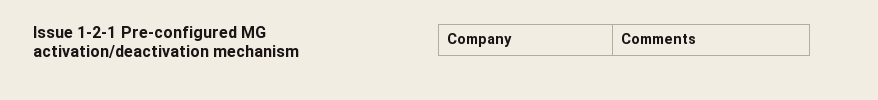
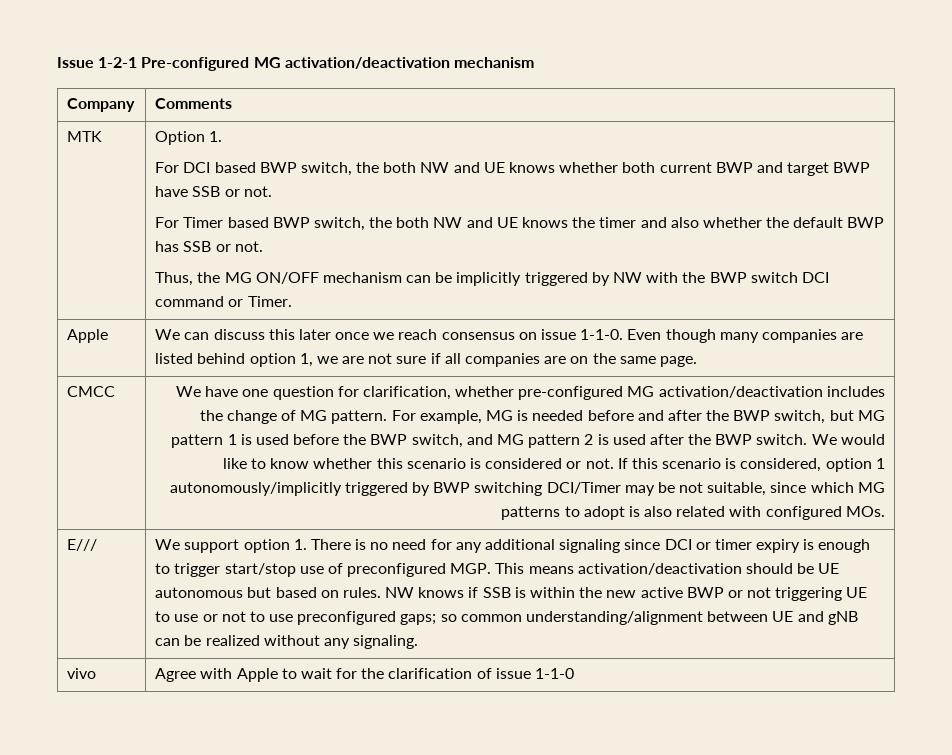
+ MTK | Option 1.
+ For DCI based BWP switch, the both NW and UE knows whether both current BWP and target BWP have SSB or not.
+ For Timer based BWP switch, the both NW and UE knows the timer and also whether the default BWP has SSB or not.
+ Thus, the MG ON/OFF mechanism can be implicitly triggered by NW with the BWP switch DCI command or Timer.
+ Apple | We can discuss this later once we reach consensus on issue 1-1-0. Even though many companies are listed behind option 1, we are not sure if all companies are on the same page.
+ CMCC | We have one question for clarification, whether pre-configured MG activation/deactivation includes the change of MG pattern. For example, MG is needed before and after the BWP switch, but MG pattern 1 is used before the BWP switch, and MG pattern 2 is used after the BWP switch. We would like to know whether this scenario is considered or not. If this scenario is considered, option 1 autonomously/implicitly triggered by BWP switching DCI/Timer may be not suitable, since which MG patterns to adopt is also related with configured MOs.
+ E/// | We support option 1. There is no need for any additional signaling since DCI or timer expiry is enough to trigger start/stop use of preconfigured MGP. This means activation/deactivation should be UE autonomous but based on rules. NW knows if SSB is within the new active BWP or not triggering UE to use or not to use preconfigured gaps; so common understanding/alignment between UE and gNB can be realized without any signaling.
+ vivo | Agree with Apple to wait for the clarification of issue 1-1-0

